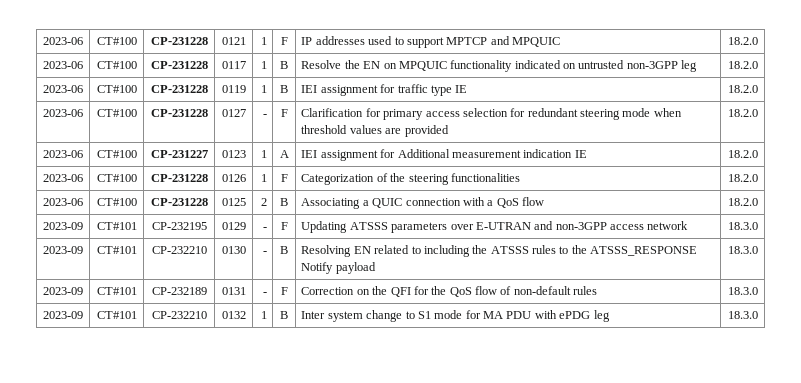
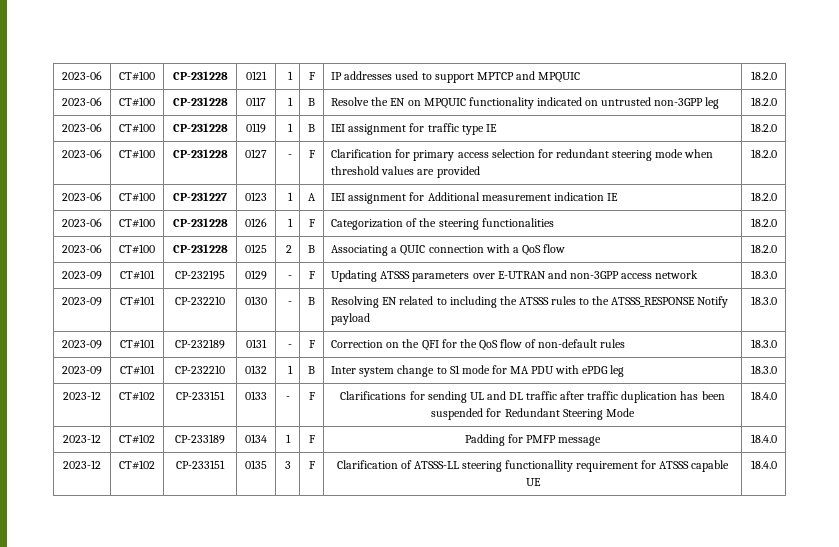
+ 2023-12 | CT#102 | CP-233151 | 0133 | - | F | Clarifications for sending UL and DL traffic after traffic duplication has been suspended for Redundant Steering Mode | 18.4.0
+ 2023-12 | CT#102 | CP-233189 | 0134 | 1 | F | Padding for PMFP message | 18.4.0
+ 2023-12 | CT#102 | CP-233151 | 0135 | 3 | F | Clarification of ATSSS-LL steering functionallity requirement for ATSSS capable UE | 18.4.0

